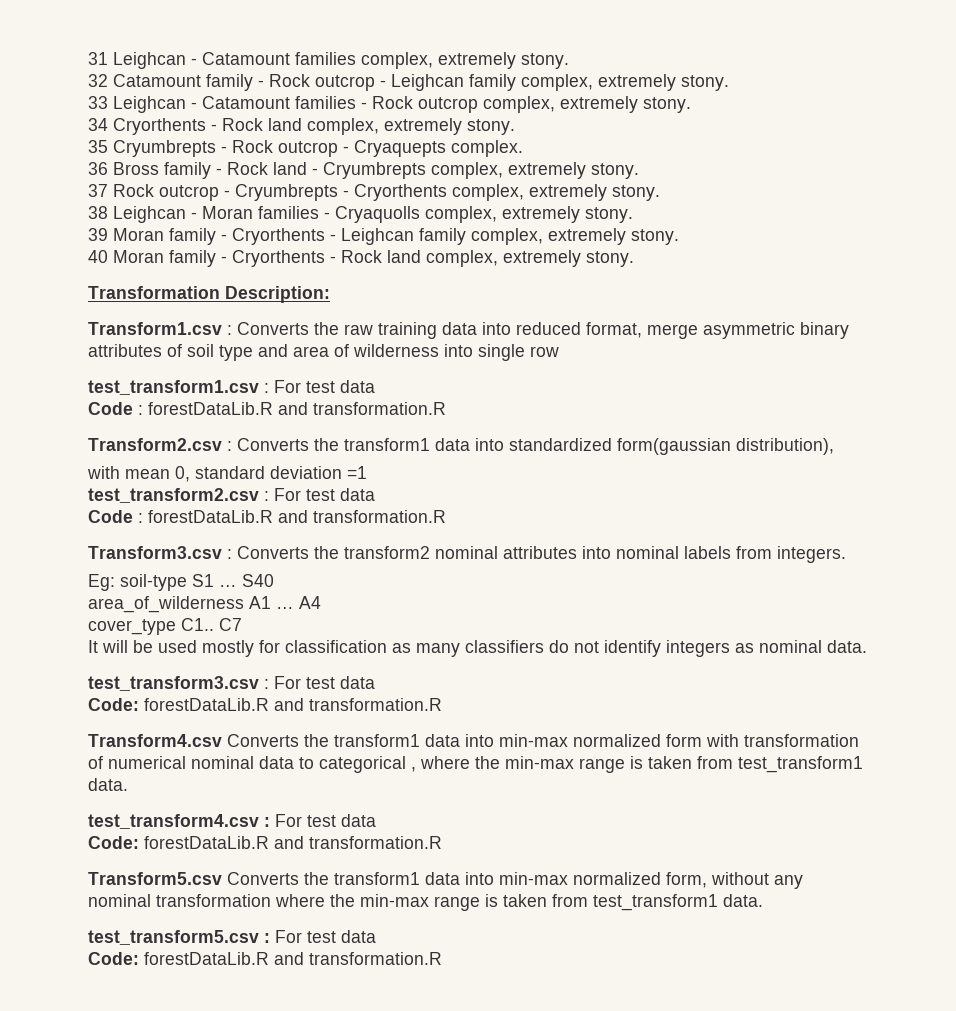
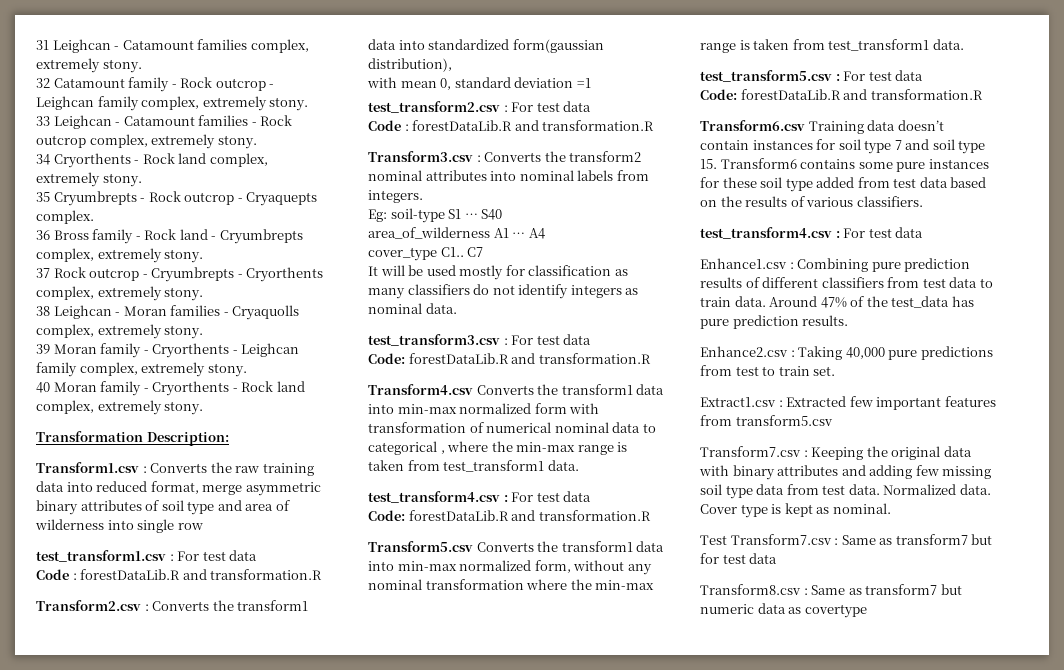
+ Transform6.csv Training data doesn’t contain instances for soil type 7 and soil type 15. Transform6 contains some pure instances for these soil type added from test data based on the results of various classifiers.
+ test_transform4.csv : For test data
+ Enhance1.csv : Combining pure prediction results of different classifiers from test data to train data. Around 47% of the test_data has pure prediction results.
+ Enhance2.csv : Taking 40,000 pure predictions from test to train set.
+ Extract1.csv : Extracted few important features from transform5.csv
+ Transform7.csv : Keeping the original data with binary attributes and adding few missing soil type data from test data. Normalized data. Cover type is kept as nominal.
+ Test Transform7.csv : Same as transform7 but for test data
+ Transform8.csv : Same as transform7 but numeric data as covertype

